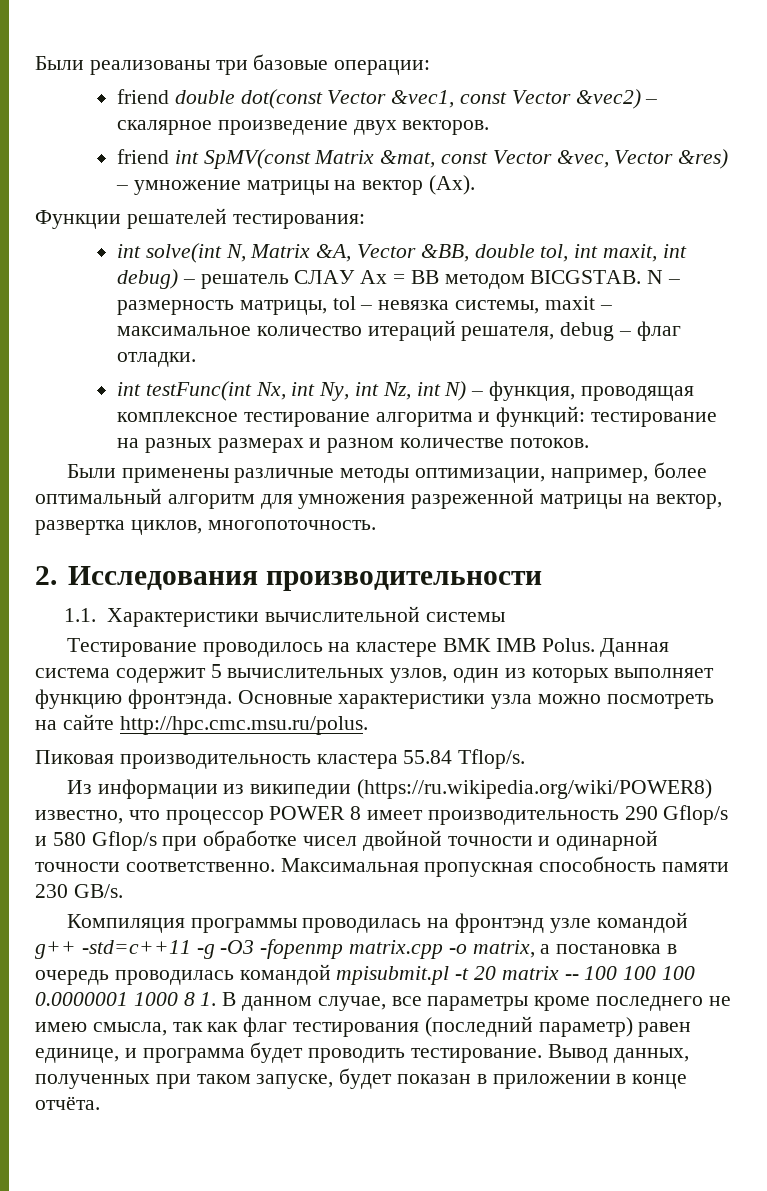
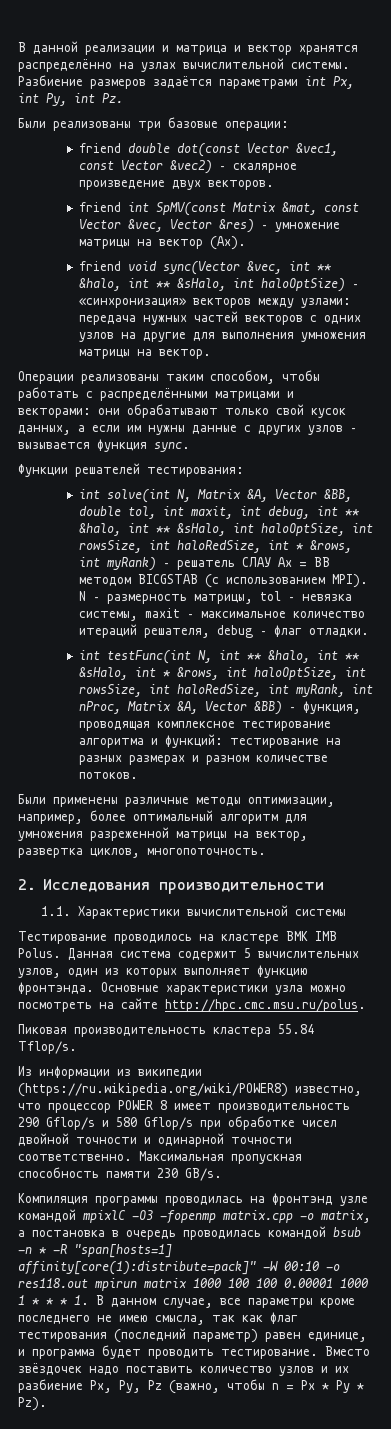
+ В данной реализации и матрица и вектор хранятся распределённо на узлах вычислительной системы. Разбиение размеров задаётся параметрами int Px, int Py, int Pz.
+ friend void sync(Vector &vec, int ** &halo, int ** &sHalo, int haloOptSize) – «синхронизация» векторов между узлами: передача нужных частей векторов с одних узлов на другие для выполнения умножения матрицы на вектор.
+ Операции реализованы таким способом, чтобы работать с распределёнными матрицами и векторами: они обрабатывают только свой кусок данных, а если им нужны данные с других узлов – вызывается функция sync.
- int solve(int N, Matrix &A, Vector &BB, double tol, int maxit, int debug) – решатель СЛАУ Ax = BB методом BICGSTAB.
+ int solve(int N, Matrix &A, Vector &BB, double tol, int maxit, int debug, int ** &halo, int ** &sHalo, int haloOptSize, int rowsSize, int haloRedSize, int * &rows, int myRank) – решатель СЛАУ Ax = BB методом BICGSTAB (с использованием MPI).
- int testFunc(int Nx, int Ny, int Nz, int N) – функция, проводящая комплексное тестирование алгоритма и функций: тестирование на разных размерах и разном количестве потоков.
+ int testFunc(int N, int ** &halo, int ** &sHalo, int * &rows, int haloOptSize, int rowsSize, int haloRedSize, int myRank, int nProc, Matrix &A, Vector &BB) – функция, проводящая комплексное тестирование алгоритма и функций: тестирование на разных размерах и разном количестве потоков.
- Компиляция программы проводилась на фронтэнд узле командой g++ -std=c++11 -g -O3 -fopenmp matrix.cpp -o matrix, а постановка в очередь проводилась командой mpisubmit.pl -t 20 matrix -- 100 100 100 0.0000001 1000 8 1. В данном случае, все параметры кроме последнего не имею смысла, так как флаг тестирования (последний параметр) равен единице, и программа будет проводить тестирование.
+ Компиляция программы проводилась на фронтэнд узле командой mpixlC -O3 -fopenmp matrix.cpp -o matrix, а постановка в очередь проводилась командой bsub -n * -R "span[hosts=1] affinity[core(1):distribute=pack]" -W 00:10 -o res118.out mpirun matrix 1000 100 100 0.00001 1000 1 * * * 1. В данном случае, все параметры кроме последнего не имею смысла, так как флаг тестирования (последний параметр) равен единице, и программа будет проводить тестирование.
- Вывод данных, полученных при таком запуске, будет показан в приложении в конце отчёта.
+ Вместо звёздочек надо поставить количество узлов и их разбиение Px, Py, Pz (важно, чтобы n = Px * Py * Pz).

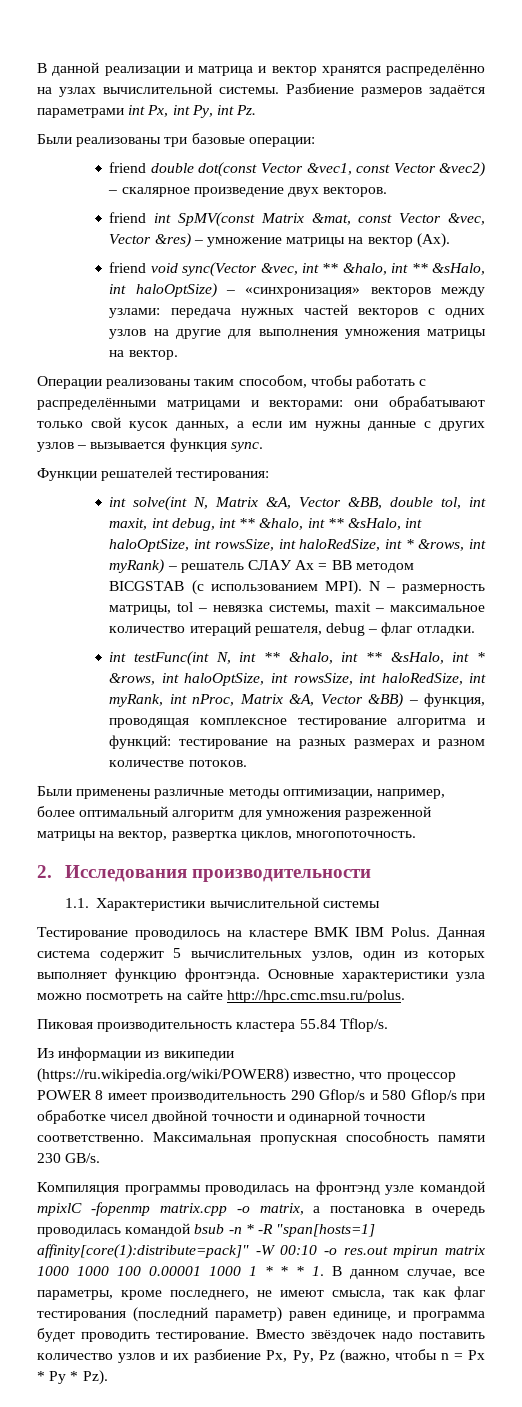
- Тестирование проводилось на кластере ВМК IMB Polus.
+ Тестирование проводилось на кластере ВМК IBM Polus.
- Компиляция программы проводилась на фронтэнд узле командой mpixlC -O3 -fopenmp matrix.cpp -o matrix, а постановка в очередь проводилась командой bsub -n * -R "span[hosts=1] affinity[core(1):distribute=pack]" -W 00:10 -o res118.out mpirun matrix 1000 100 100 0.00001 1000 1 * * * 1. В данном случае, все параметры кроме последнего не имею смысла, так как флаг тестирования (последний параметр) равен единице, и программа будет проводить тестирование.
+ Компиляция программы проводилась на фронтэнд узле командой mpixlC -fopenmp matrix.cpp -o matrix, а постановка в очередь проводилась командой bsub -n * -R "span[hosts=1] affinity[core(1):distribute=pack]" -W 00:10 -o res.out mpirun matrix 1000 1000 100 0.00001 1000 1 * * * 1. В данном случае, все параметры, кроме последнего, не имеют смысла, так как флаг тестирования (последний параметр) равен единице, и программа будет проводить тестирование.

